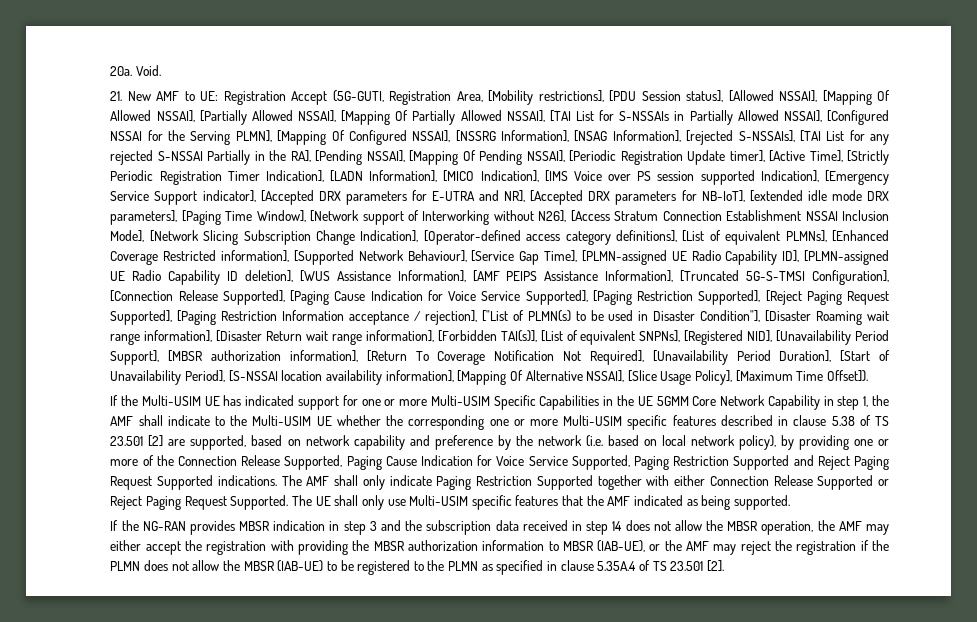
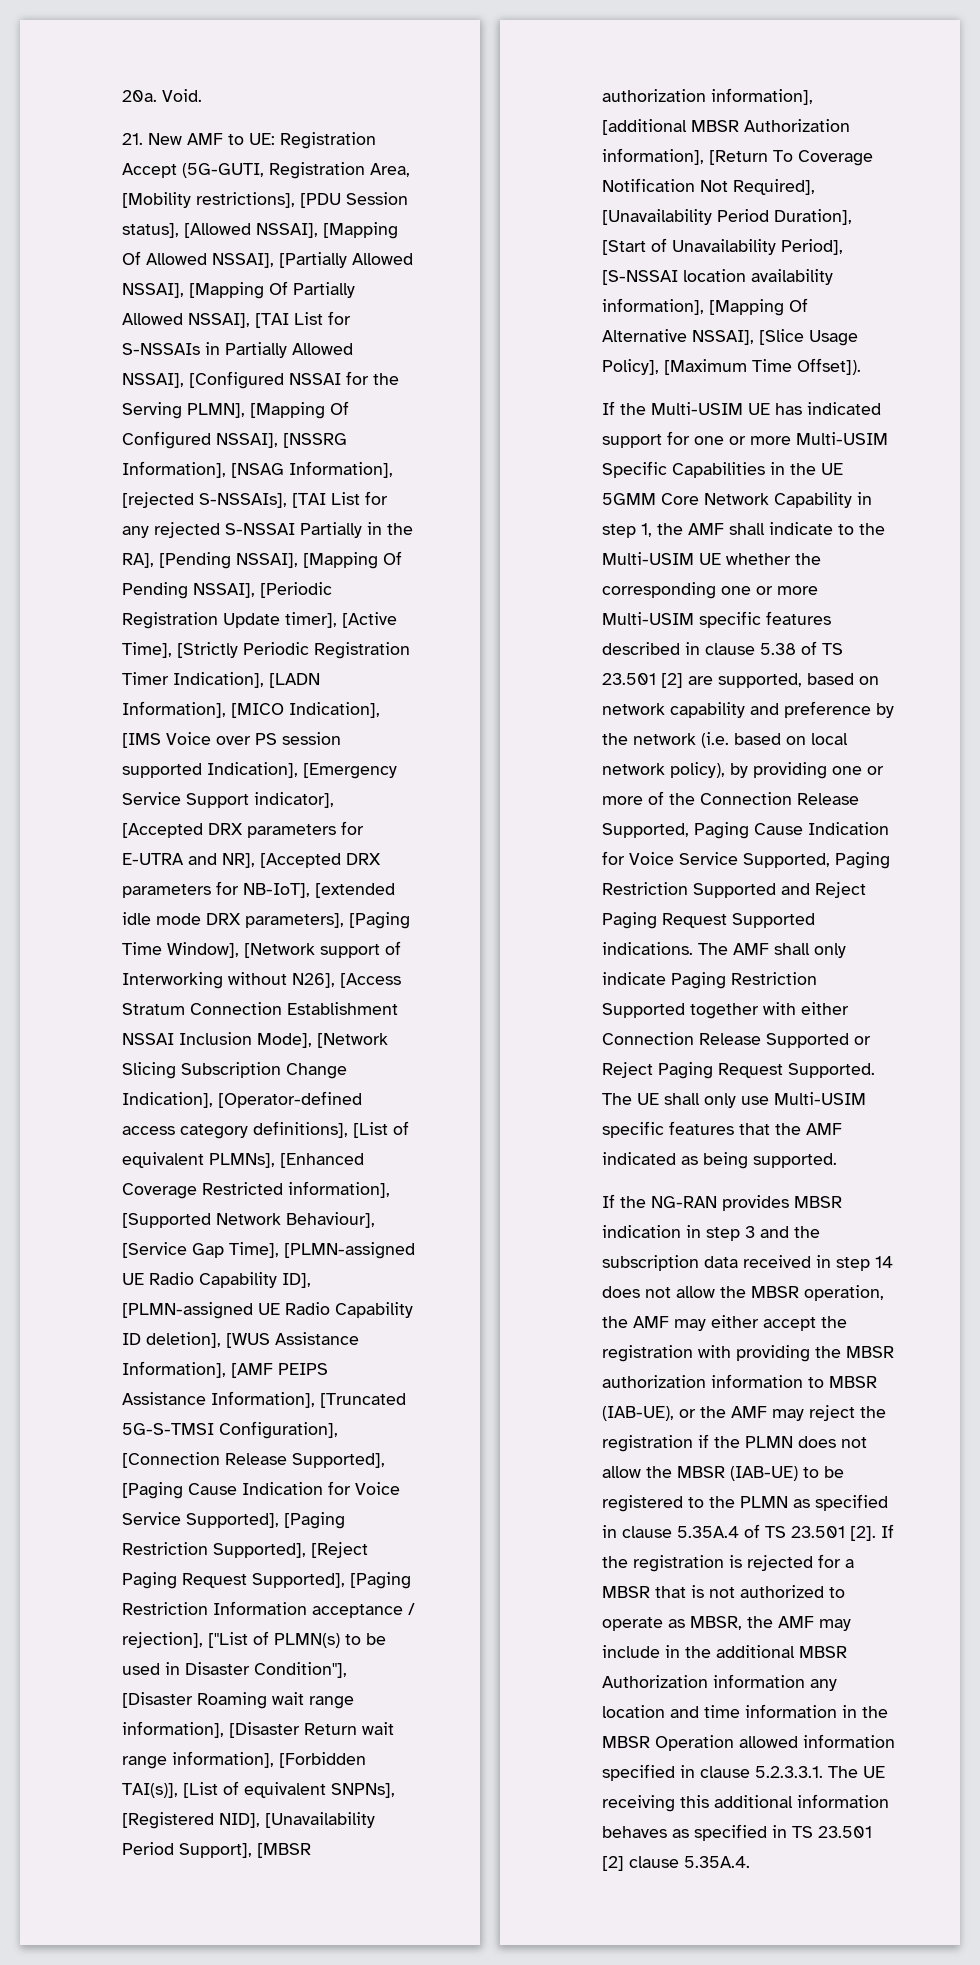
- Registration Accept (5G-GUTI, Registration Area, [Mobility restrictions], [PDU Session status], [Allowed NSSAI], [Mapping Of Allowed NSSAI], [Partially Allowed NSSAI], [Mapping Of Partially Allowed NSSAI], [TAI List for S-NSSAIs in Partially Allowed NSSAI], [Configured NSSAI for the Serving PLMN], [Mapping Of Configured NSSAI], [NSSRG Information], [NSAG Information], [rejected S-NSSAIs], [TAI List for any rejected S-NSSAI Partially in the RA], [Pending NSSAI], [Mapping Of Pending NSSAI], [Periodic Registration Update timer], [Active Time], [Strictly Periodic Registration Timer Indication], [LADN Information], [MICO Indication], [IMS Voice over PS session supported Indication], [Emergency Service Support indicator], [Accepted DRX parameters for E-UTRA and NR], [Accepted DRX parameters for NB-IoT], [extended idle mode DRX parameters], [Paging Time Window], [Network support of Interworking without N26], [Access Stratum Connection Establishment NSSAI Inclusion Mode], [Network Slicing Subscription Change Indication], [Operator-defined access category definitions], [List of equivalent PLMNs], [Enhanced Coverage Restricted information], [Supported Network Behaviour], [Service Gap Time], [PLMN-assigned UE Radio Capability ID], [PLMN-assigned UE Radio Capability ID deletion], [WUS Assistance Information], [AMF PEIPS Assistance Information], [Truncated 5G-S-TMSI Configuration], [Connection Release Supported], [Paging Cause Indication for Voice Service Supported], [Paging Restriction Supported], [Reject Paging Request Supported], [Paging Restriction Information acceptance / rejection], ["List of PLMN(s) to be used in Disaster Condition"], [Disaster Roaming wait range information], [Disaster Return wait range information], [Forbidden TAI(s)], [List of equivalent SNPNs], [Registered NID], [Unavailability Period Support], [MBSR authorization information], [Return To Coverage Notification Not Required], [Unavailability Period Duration], [Start of Unavailability Period], [S-NSSAI location availability information], [Mapping Of Alternative NSSAI], [Slice Usage Policy], [Maximum Time Offset]).
+ Registration Accept (5G-GUTI, Registration Area, [Mobility restrictions], [PDU Session status], [Allowed NSSAI], [Mapping Of Allowed NSSAI], [Partially Allowed NSSAI], [Mapping Of Partially Allowed NSSAI], [TAI List for S-NSSAIs in Partially Allowed NSSAI], [Configured NSSAI for the Serving PLMN], [Mapping Of Configured NSSAI], [NSSRG Information], [NSAG Information], [rejected S-NSSAIs], [TAI List for any rejected S-NSSAI Partially in the RA], [Pending NSSAI], [Mapping Of Pending NSSAI], [Periodic Registration Update timer], [Active Time], [Strictly Periodic Registration Timer Indication], [LADN Information], [MICO Indication], [IMS Voice over PS session supported Indication], [Emergency Service Support indicator], [Accepted DRX parameters for E-UTRA and NR], [Accepted DRX parameters for NB-IoT], [extended idle mode DRX parameters], [Paging Time Window], [Network support of Interworking without N26], [Access Stratum Connection Establishment NSSAI Inclusion Mode], [Network Slicing Subscription Change Indication], [Operator-defined access category definitions], [List of equivalent PLMNs], [Enhanced Coverage Restricted information], [Supported Network Behaviour], [Service Gap Time], [PLMN-assigned UE Radio Capability ID], [PLMN-assigned UE Radio Capability ID deletion], [WUS Assistance Information], [AMF PEIPS Assistance Information], [Truncated 5G-S-TMSI Configuration], [Connection Release Supported], [Paging Cause Indication for Voice Service Supported], [Paging Restriction Supported], [Reject Paging Request Supported], [Paging Restriction Information acceptance / rejection], ["List of PLMN(s) to be used in Disaster Condition"], [Disaster Roaming wait range information], [Disaster Return wait range information], [Forbidden TAI(s)], [List of equivalent SNPNs], [Registered NID], [Unavailability Period Support], [MBSR authorization information], [additional MBSR Authorization information], [Return To Coverage Notification Not Required], [Unavailability Period Duration], [Start of Unavailability Period], [S-NSSAI location availability information], [Mapping Of Alternative NSSAI], [Slice Usage Policy], [Maximum Time Offset]).
+ If the registration is rejected for a MBSR that is not authorized to operate as MBSR, the AMF may include in the additional MBSR Authorization information any location and time information in the MBSR Operation allowed information specified in clause 5.2.3.3.1. The UE receiving this additional information behaves as specified in TS 23.501 [2] clause 5.35A.4.

